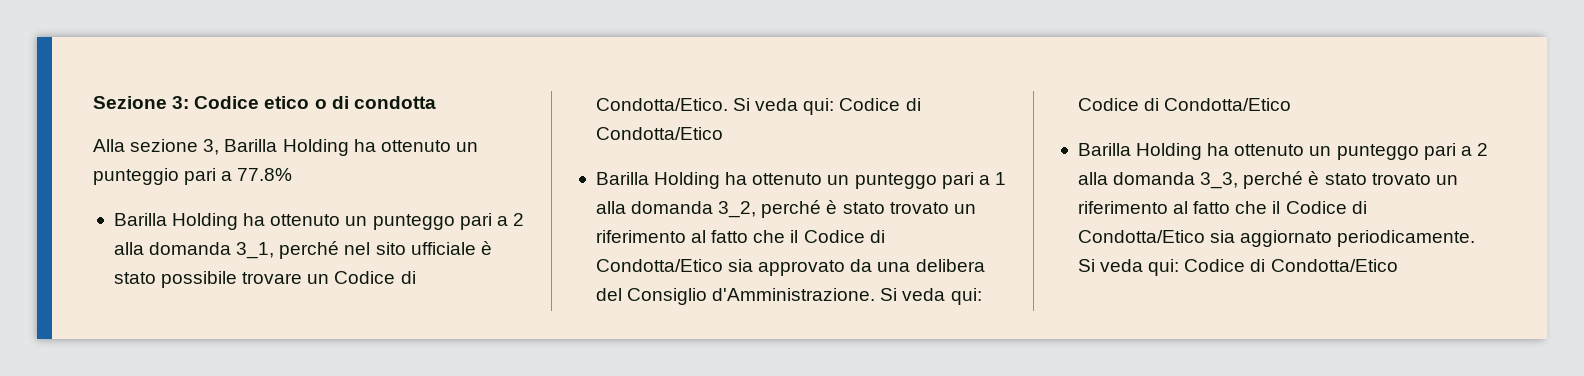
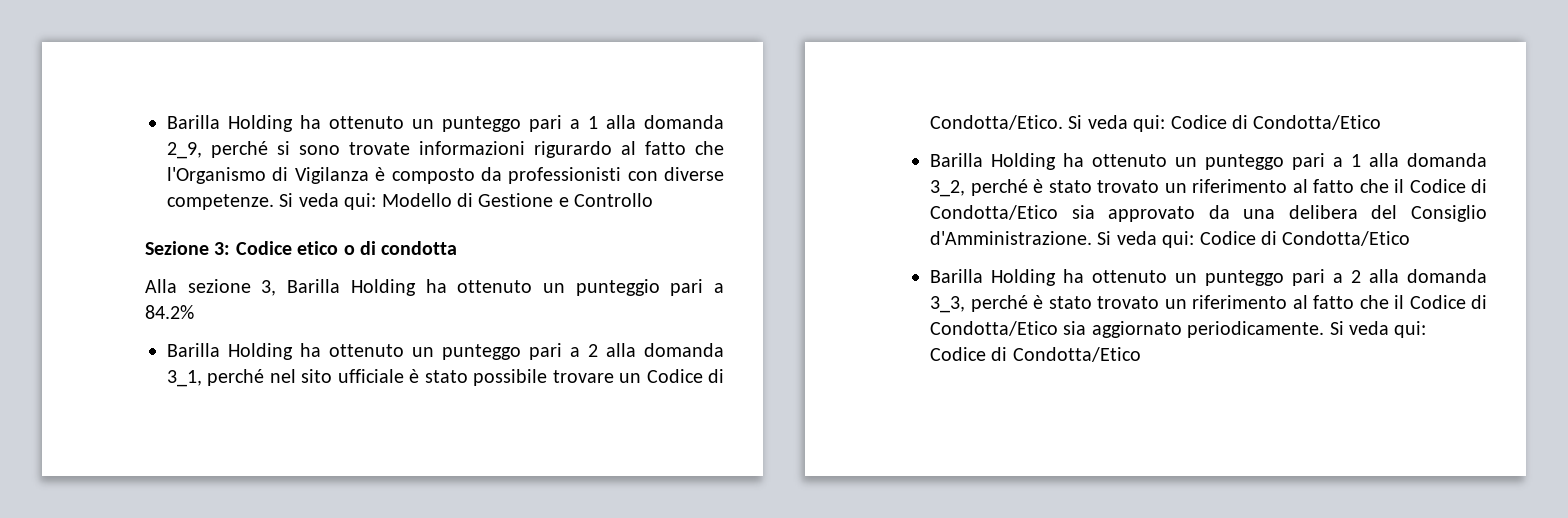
+ Barilla Holding ha ottenuto un punteggo pari a 1 alla domanda 2_9, perché si sono trovate informazioni rigurardo al fatto che l'Organismo di Vigilanza è composto da professionisti con diverse competenze. Si veda qui: Modello di Gestione e Controllo
- Alla sezione 3, Barilla Holding ha ottenuto un punteggio pari a 77.8%
+ Alla sezione 3, Barilla Holding ha ottenuto un punteggio pari a 84.2%

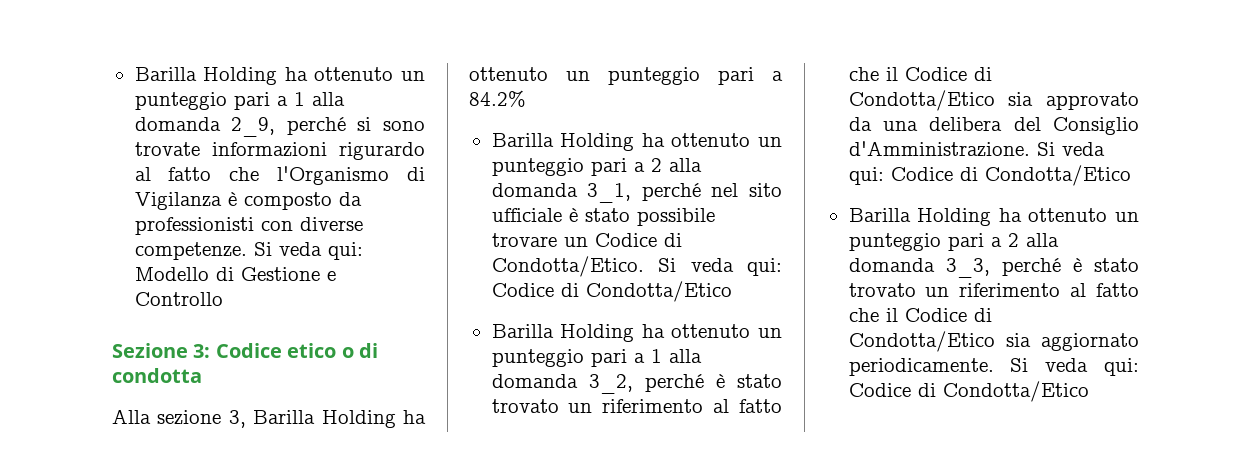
- Barilla Holding ha ottenuto un punteggo pari a 1 alla domanda 2_9, perché si sono trovate informazioni rigurardo al fatto che l'Organismo di Vigilanza è composto da professionisti con diverse competenze.
+ Barilla Holding ha ottenuto un punteggio pari a 1 alla domanda 2_9, perché si sono trovate informazioni rigurardo al fatto che l'Organismo di Vigilanza è composto da professionisti con diverse competenze.
- Barilla Holding ha ottenuto un punteggo pari a 2 alla domanda 3_1, perché nel sito ufficiale è stato possibile trovare un Codice di Condotta/Etico.
+ Barilla Holding ha ottenuto un punteggio pari a 2 alla domanda 3_1, perché nel sito ufficiale è stato possibile trovare un Codice di Condotta/Etico.
- Barilla Holding ha ottenuto un punteggo pari a 1 alla domanda 3_2, perché è stato trovato un riferimento al fatto che il Codice di Condotta/Etico sia approvato da una delibera del Consiglio d'Amministrazione.
+ Barilla Holding ha ottenuto un punteggio pari a 1 alla domanda 3_2, perché è stato trovato un riferimento al fatto che il Codice di Condotta/Etico sia approvato da una delibera del Consiglio d'Amministrazione.
- Barilla Holding ha ottenuto un punteggo pari a 2 alla domanda 3_3, perché è stato trovato un riferimento al fatto che il Codice di Condotta/Etico sia aggiornato periodicamente.
+ Barilla Holding ha ottenuto un punteggio pari a 2 alla domanda 3_3, perché è stato trovato un riferimento al fatto che il Codice di Condotta/Etico sia aggiornato periodicamente.

